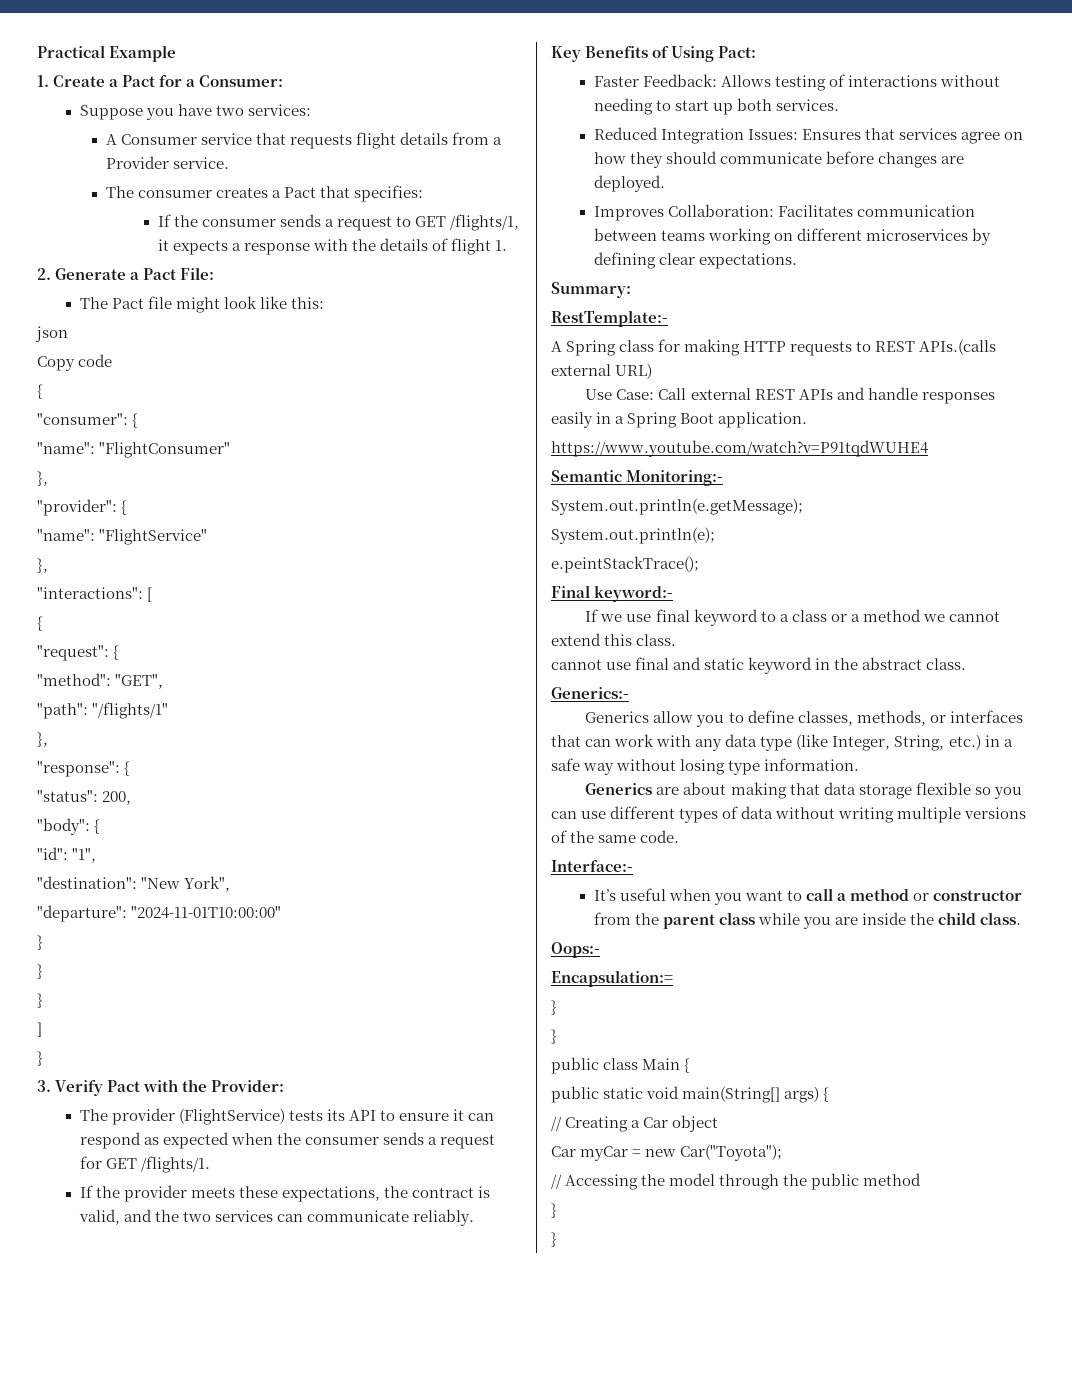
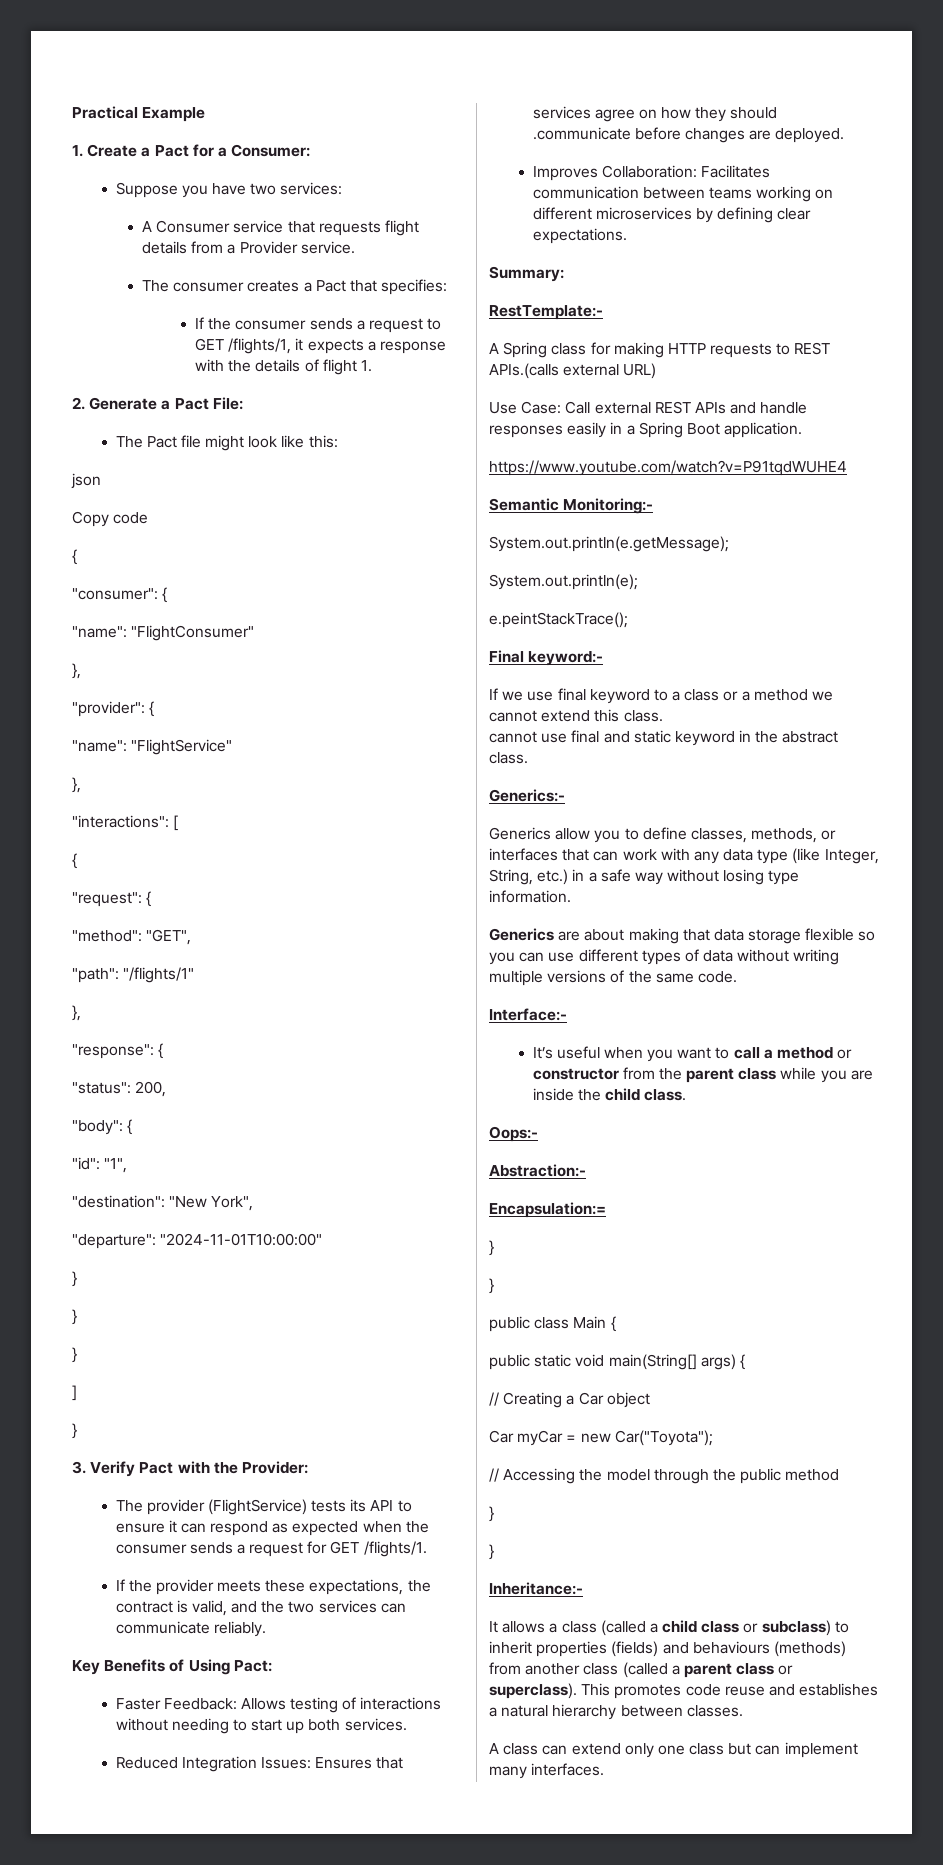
- Reduced Integration Issues: Ensures that services agree on how they should communicate before changes are deployed.
+ Reduced Integration Issues: Ensures that services agree on how they should .communicate before changes are deployed.
+ Abstraction:-
+ Inheritance:-
+ It allows a class (called a child class or subclass) to inherit properties (fields) and behaviours (methods) from another class (called a parent class or superclass). This promotes code reuse and establishes a natural hierarchy between classes.
+ A class can extend only one class but can implement many interfaces.

